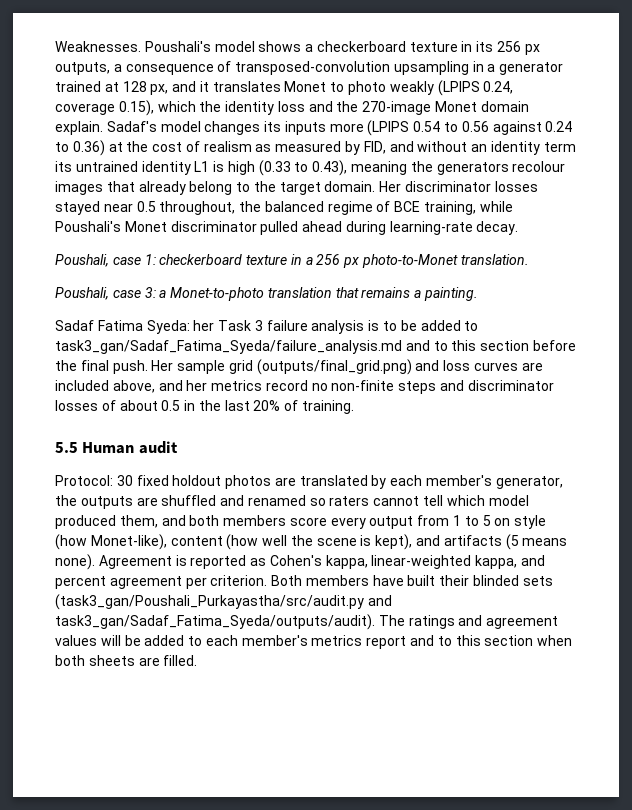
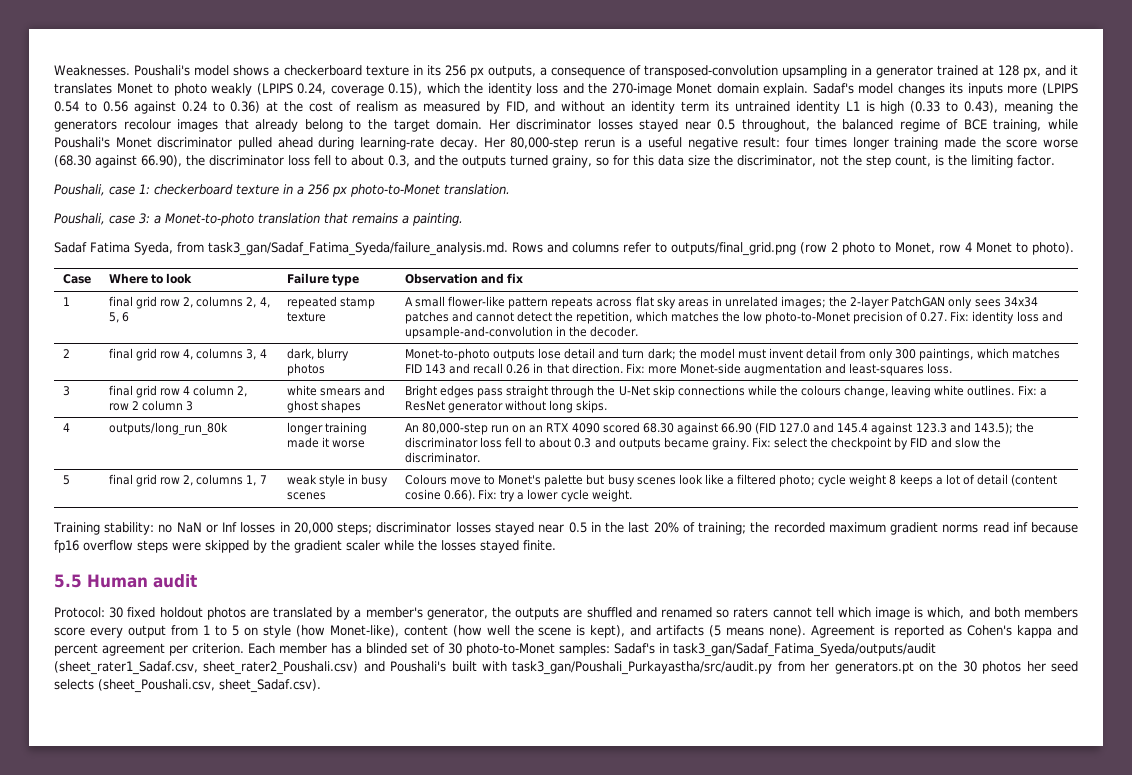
+ Her 80,000-step rerun is a useful negative result: four times longer training made the score worse (68.30 against 66.90), the discriminator loss fell to about 0.3, and the outputs turned grainy, so for this data size the discriminator, not the step count, is the limiting factor.
- Sadaf Fatima Syeda: her Task 3 failure analysis is to be added to task3_gan/Sadaf_Fatima_Syeda/failure_analysis.md and to this section before the final push. Her sample grid (outputs/final_grid.png) and loss curves are included above, and her metrics record no non-finite steps and discriminator losses of about 0.5 in the last 20% of training.
+ Sadaf Fatima Syeda, from task3_gan/Sadaf_Fatima_Syeda/failure_analysis.md. Rows and columns refer to outputs/final_grid.png (row 2 photo to Monet, row 4 Monet to photo).
+ Case | Where to look | Failure type | Observation and fix
+ 1 | final grid row 2, columns 2, 4, 5, 6 | repeated stamp texture | A small flower-like pattern repeats across flat sky areas in unrelated images; the 2-layer PatchGAN only sees 34x34 patches and cannot detect the repetition, which matches the low photo-to-Monet precision of 0.27. Fix: identity loss and upsample-and-convolution in the decoder.
+ 2 | final grid row 4, columns 3, 4 | dark, blurry photos | Monet-to-photo outputs lose detail and turn dark; the model must invent detail from only 300 paintings, which matches FID 143 and recall 0.26 in that direction. Fix: more Monet-side augmentation and least-squares loss.
+ 3 | final grid row 4 column 2, row 2 column 3 | white smears and ghost shapes | Bright edges pass straight through the U-Net skip connections while the colours change, leaving white outlines. Fix: a ResNet generator without long skips.
+ 4 | outputs/long_run_80k | longer training made it worse | An 80,000-step run on an RTX 4090 scored 68.30 against 66.90 (FID 127.0 and 145.4 against 123.3 and 143.5); the discriminator loss fell to about 0.3 and outputs became grainy. Fix: select the checkpoint by FID and slow the discriminator.
+ 5 | final grid row 2, columns 1, 7 | weak style in busy scenes | Colours move to Monet's palette but busy scenes look like a filtered photo; cycle weight 8 keeps a lot of detail (content cosine 0.66). Fix: try a lower cycle weight.
+ Training stability: no NaN or Inf losses in 20,000 steps; discriminator losses stayed near 0.5 in the last 20% of training; the recorded maximum gradient norms read inf because fp16 overflow steps were skipped by the gradient scaler while the losses stayed finite.
- Protocol: 30 fixed holdout photos are translated by each member's generator, the outputs are shuffled and renamed so raters cannot tell which model produced them, and both members score every output from 1 to 5 on style (how Monet-like), content (how well the scene is kept), and artifacts (5 means none).
+ Protocol: 30 fixed holdout photos are translated by a member's generator, the outputs are shuffled and renamed so raters cannot tell which image is which, and both members score every output from 1 to 5 on style (how Monet-like), content (how well the scene is kept), and artifacts (5 means none).
- Agreement is reported as Cohen's kappa, linear-weighted kappa, and percent agreement per criterion.
+ Agreement is reported as Cohen's kappa and percent agreement per criterion.
- Both members have built their blinded sets (task3_gan/Poushali_Purkayastha/src/audit.py and task3_gan/Sadaf_Fatima_Syeda/outputs/audit). The ratings and agreement values will be added to each member's metrics report and to this section when both sheets are filled.
+ Each member has a blinded set of 30 photo-to-Monet samples: Sadaf's in task3_gan/Sadaf_Fatima_Syeda/outputs/audit (sheet_rater1_Sadaf.csv, sheet_rater2_Poushali.csv) and Poushali's built with task3_gan/Poushali_Purkayastha/src/audit.py from her generators.pt on the 30 photos her seed selects (sheet_Poushali.csv, sheet_Sadaf.csv).

